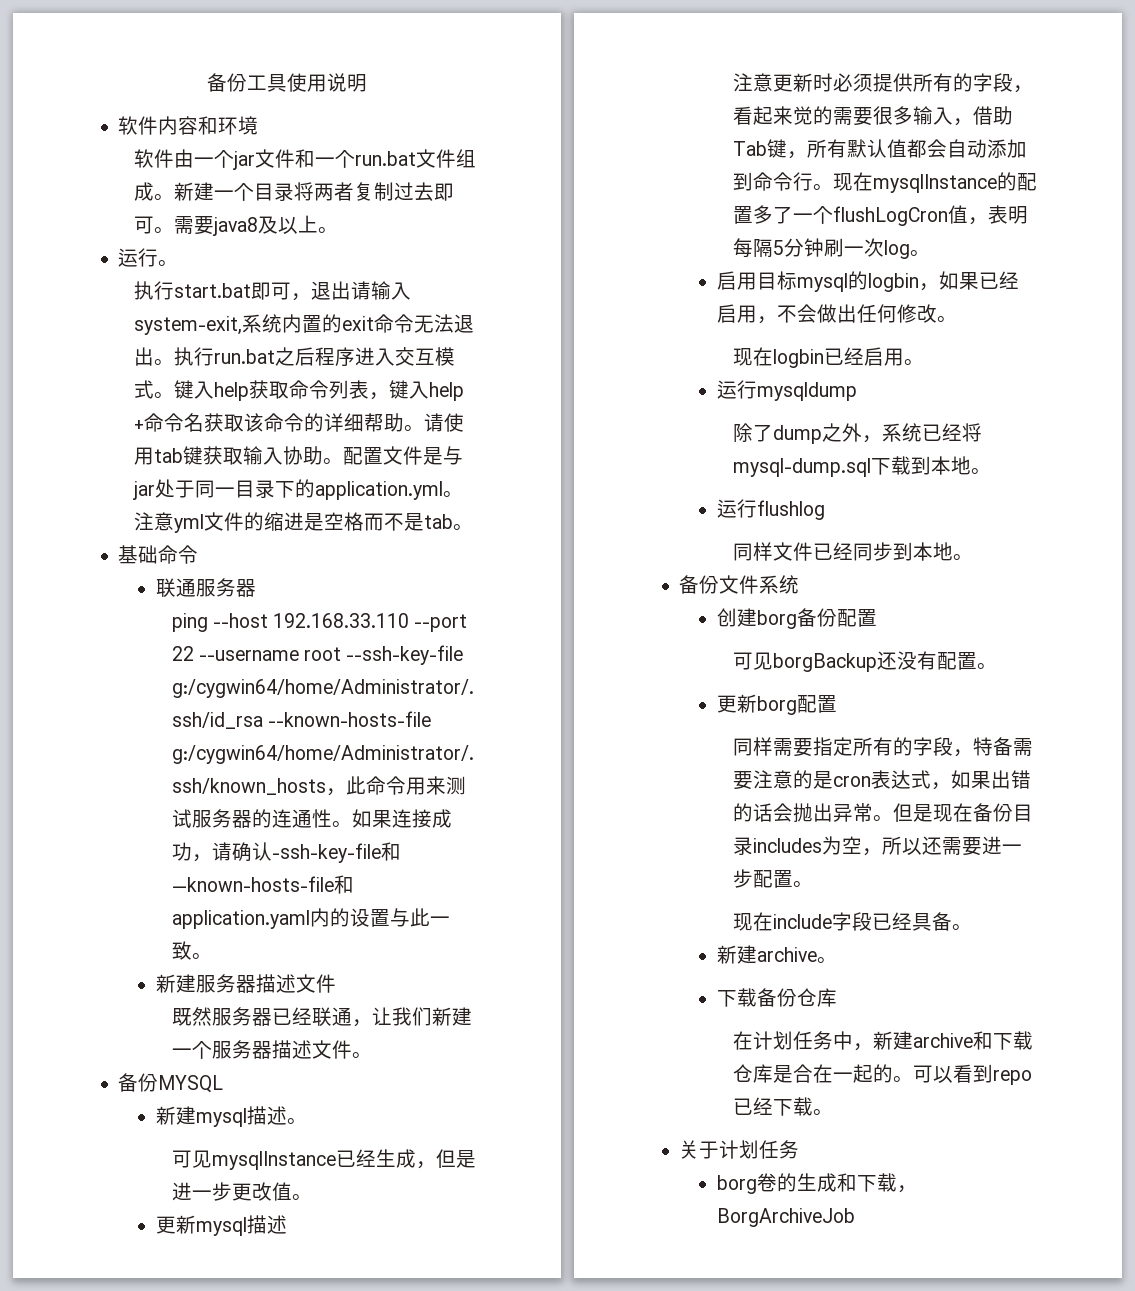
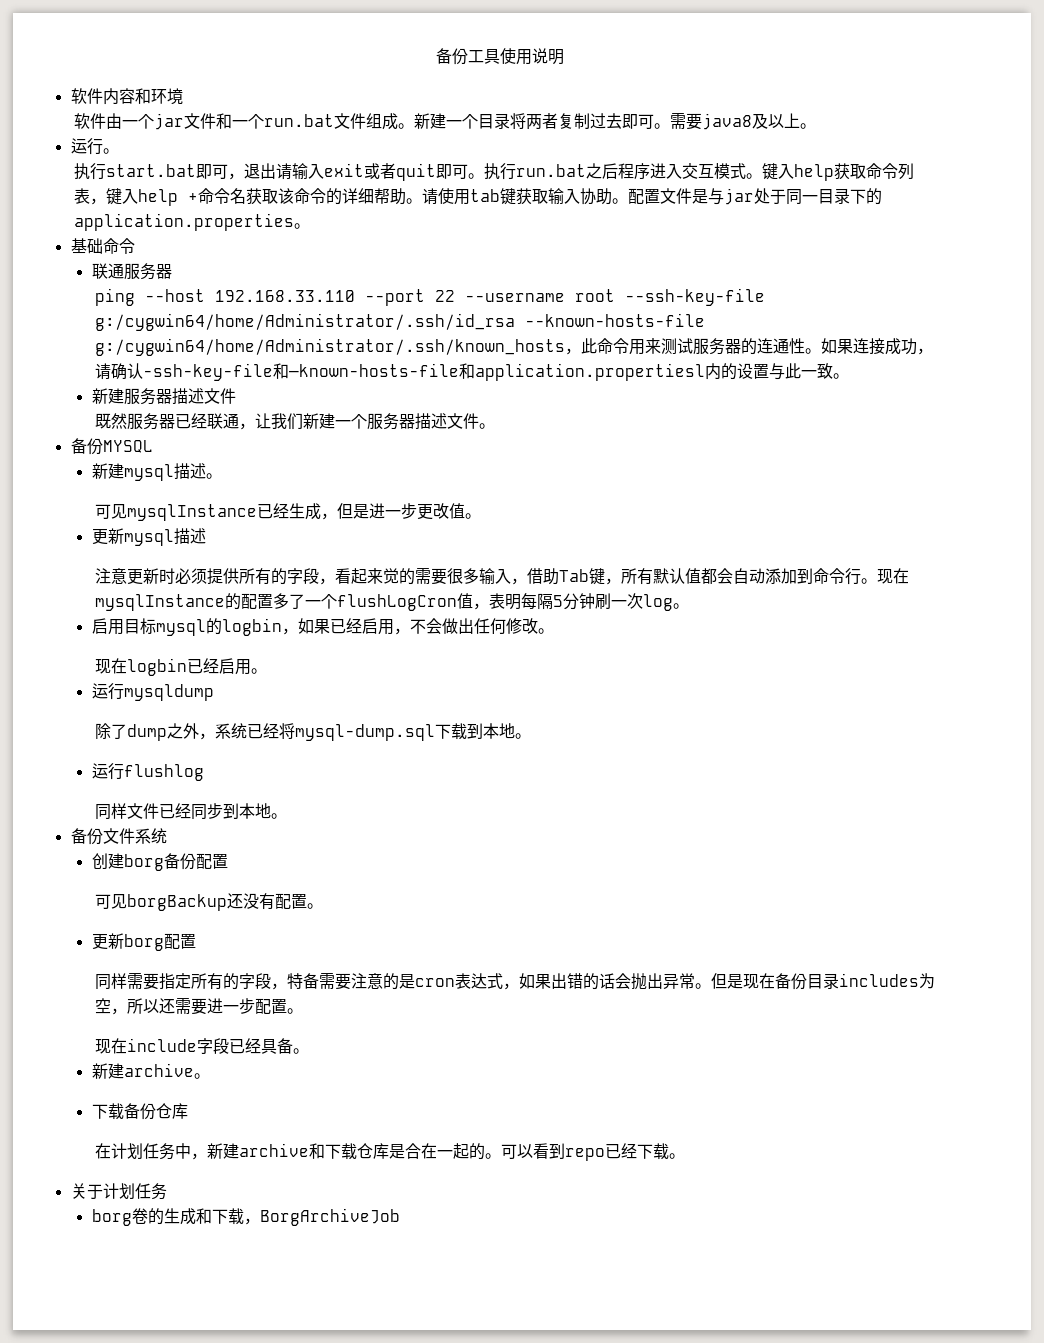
- 执行start.bat即可，退出请输入system-exit,系统内置的exit命令无法退出。
+ 执行start.bat即可，退出请输入exit或者quit即可。
- 配置文件是与jar处于同一目录下的application.yml。注意yml文件的缩进是空格而不是tab。
+ 配置文件是与jar处于同一目录下的application.properties。
- 如果连接成功，请确认-ssh-key-file和—known-hosts-file和application.yaml内的设置与此一致。
+ 如果连接成功，请确认-ssh-key-file和—known-hosts-file和application.propertiesl内的设置与此一致。

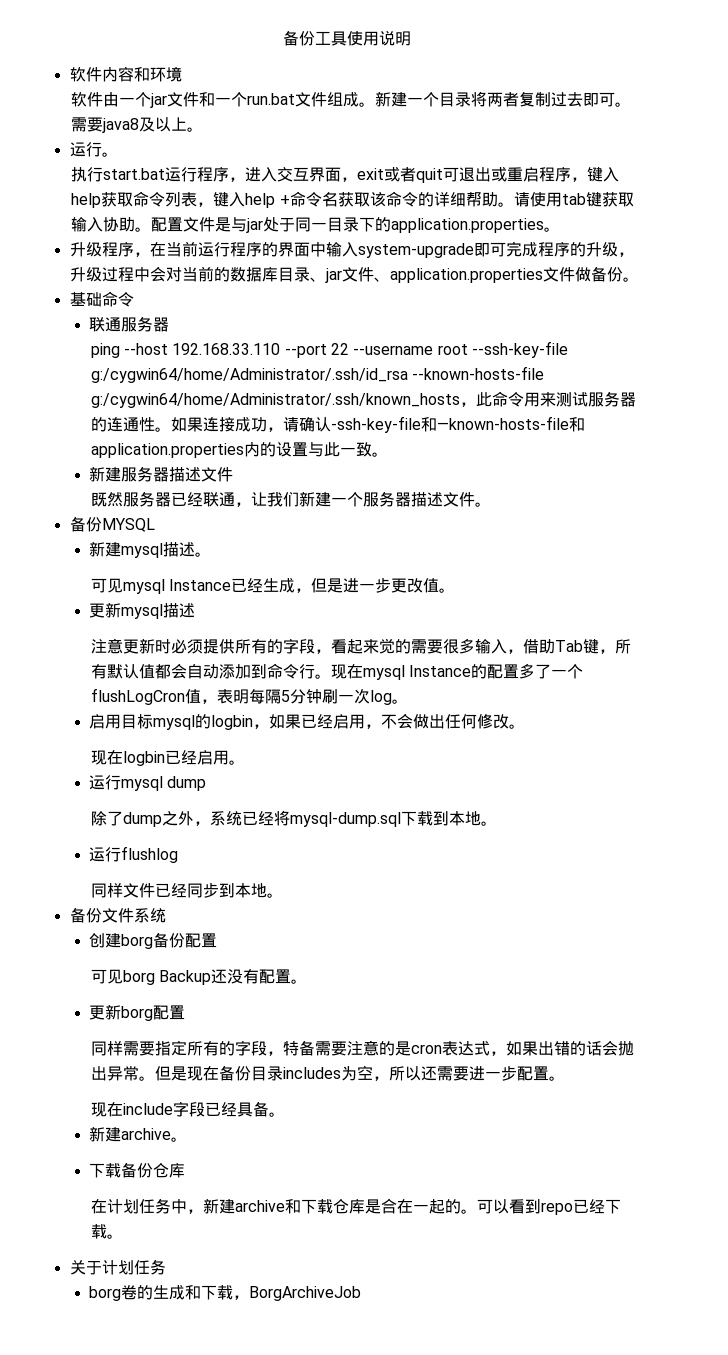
- 执行start.bat即可，退出请输入exit或者quit即可。执行run.bat之后程序进入交互模式。键入help获取命令列表，键入help +命令名获取该命令的详细帮助。
+ 执行start.bat运行程序，进入交互界面，exit或者quit可退出或重启程序，键入help获取命令列表，键入help +命令名获取该命令的详细帮助。
+ 升级程序，在当前运行程序的界面中输入system-upgrade即可完成程序的升级，升级过程中会对当前的数据库目录、jar文件、application.properties文件做备份。
- 如果连接成功，请确认-ssh-key-file和—known-hosts-file和application.propertiesl内的设置与此一致。
+ 如果连接成功，请确认-ssh-key-file和—known-hosts-file和application.properties内的设置与此一致。
- 可见mysqlInstance已经生成，但是进一步更改值。
+ 可见mysql Instance已经生成，但是进一步更改值。
- 现在mysqlInstance的配置多了一个flushLogCron值，表明每隔5分钟刷一次log。
+ 现在mysql Instance的配置多了一个flushLogCron值，表明每隔5分钟刷一次log。
- 运行mysqldump
+ 运行mysql dump
- 可见borgBackup还没有配置。
+ 可见borg Backup还没有配置。

